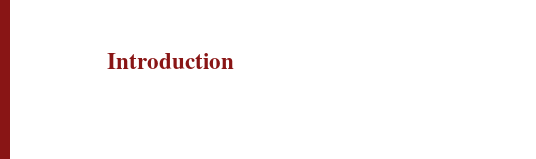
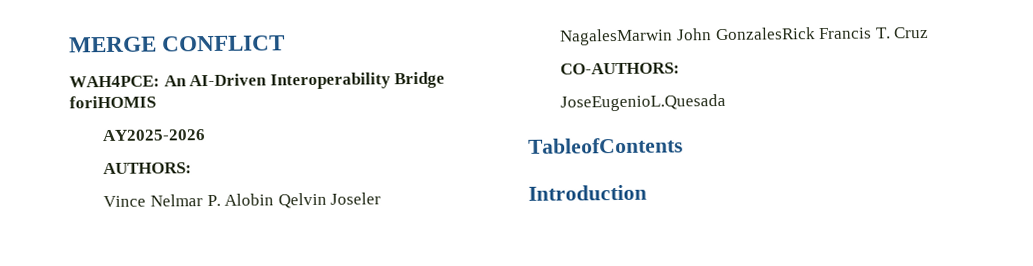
+ MERGE CONFLICT
+ WAH4PCE: An AI-Driven Interoperability Bridge foriHOMIS
+ AY2025-2026
+ AUTHORS:
+ Vince Nelmar P. Alobin Qelvin Joseler NagalesMarwin John GonzalesRick Francis T. Cruz
+ CO-AUTHORS:
+ JoseEugenioL.Quesada
+ TableofContents

